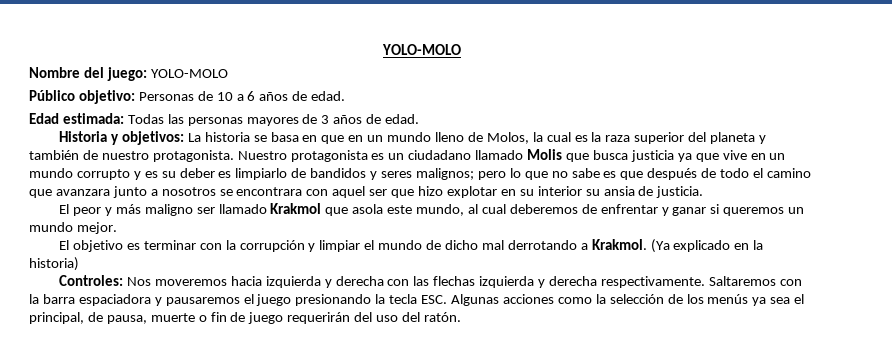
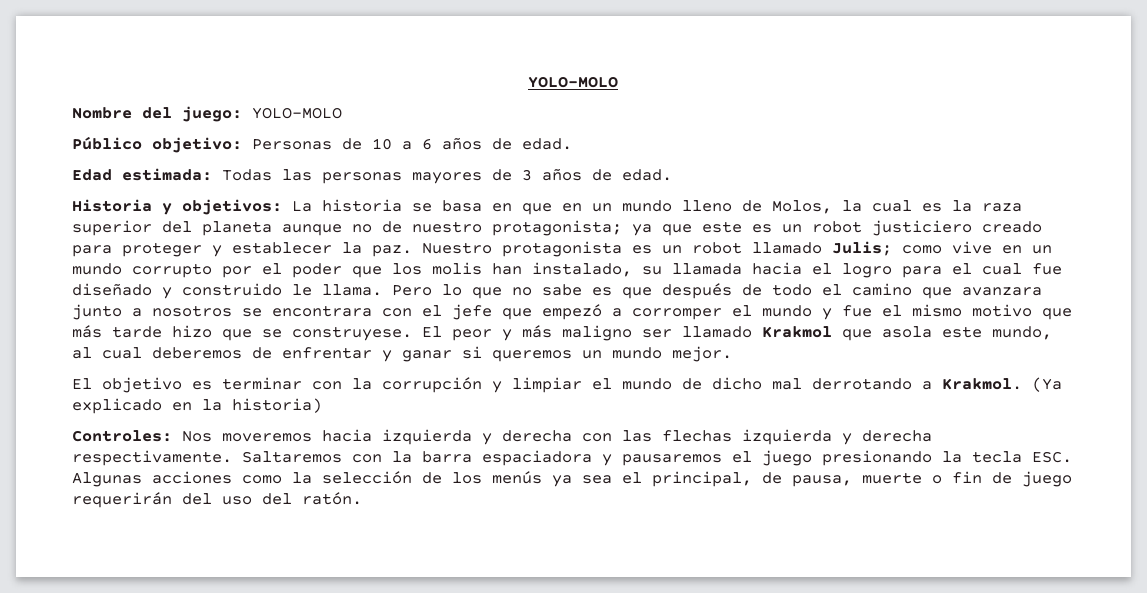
- La historia se basa en que en un mundo lleno de Molos, la cual es la raza superior del planeta y también de nuestro protagonista. Nuestro protagonista es un ciudadano llamado Molis que busca justicia ya que vive en un mundo corrupto y es su deber es limpiarlo de bandidos y seres malignos; pero lo que no sabe es que después de todo el camino que avanzara junto a nosotros se encontrara con aquel ser que hizo explotar en su interior su ansia de justicia.
- El peor y más maligno ser llamado Krakmol que asola este mundo, al cual deberemos de enfrentar y ganar si queremos un mundo mejor.
+ La historia se basa en que en un mundo lleno de Molos, la cual es la raza superior del planeta aunque no de nuestro protagonista; ya que este es un robot justiciero creado para proteger y establecer la paz. Nuestro protagonista es un robot llamado Julis; como vive en un mundo corrupto por el poder que los molis han instalado, su llamada hacia el logro para el cual fue diseñado y construido le llama. Pero lo que no sabe es que después de todo el camino que avanzara junto a nosotros se encontrara con el jefe que empezó a corromper el mundo y fue el mismo motivo que más tarde hizo que se construyese. El peor y más maligno ser llamado Krakmol que asola este mundo, al cual deberemos de enfrentar y ganar si queremos un mundo mejor.

